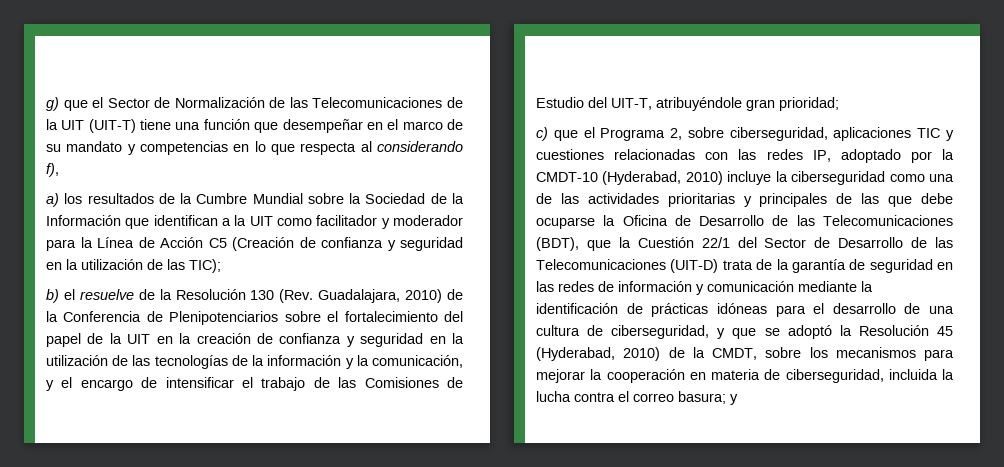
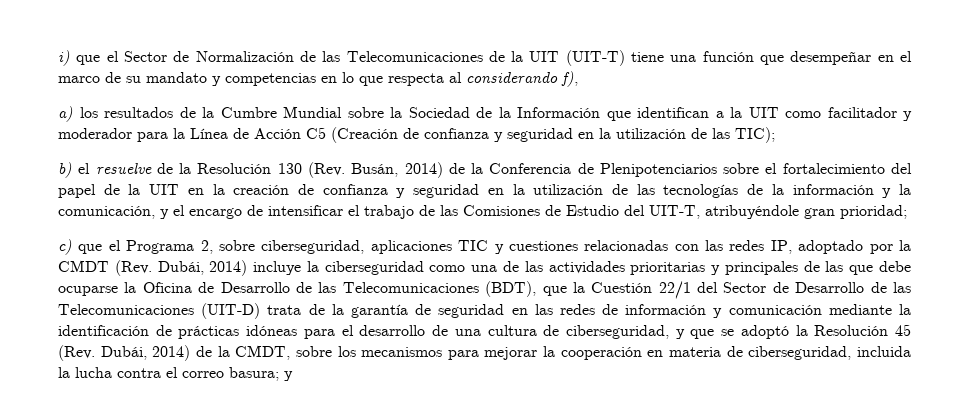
- g) que el Sector de Normalización de las Telecomunicaciones de la UIT (UIT-T) tiene una función que desempeñar en el marco de su mandato y competencias en lo que respecta al considerando f),
+ i) que el Sector de Normalización de las Telecomunicaciones de la UIT (UIT-T) tiene una función que desempeñar en el marco de su mandato y competencias en lo que respecta al considerando f),
- b) el resuelve de la Resolución 130 (Rev. Guadalajara, 2010) de la Conferencia de Plenipotenciarios sobre el fortalecimiento del papel de la UIT en la creación de confianza y seguridad en la utilización de las tecnologías de la información y la comunicación, y el encargo de intensificar el trabajo de las Comisiones de Estudio del UIT-T, atribuyéndole gran prioridad;
+ b) el resuelve de la Resolución 130 (Rev. Busán, 2014) de la Conferencia de Plenipotenciarios sobre el fortalecimiento del papel de la UIT en la creación de confianza y seguridad en la utilización de las tecnologías de la información y la comunicación, y el encargo de intensificar el trabajo de las Comisiones de Estudio del UIT-T, atribuyéndole gran prioridad;
- c) que el Programa 2, sobre ciberseguridad, aplicaciones TIC y cuestiones relacionadas con las redes IP, adoptado por la CMDT-10 (Hyderabad, 2010) incluye la ciberseguridad como una de las actividades prioritarias y principales de las que debe ocuparse la Oficina de Desarrollo de las Telecomunicaciones (BDT), que la Cuestión 22/1 del Sector de Desarrollo de las Telecomunicaciones (UIT-D) trata de la garantía de seguridad en las redes de información y comunicación mediante la identificación de prácticas idóneas para el desarrollo de una cultura de ciberseguridad, y que se adoptó la Resolución 45 (Hyderabad, 2010) de la CMDT, sobre los mecanismos para mejorar la cooperación en materia de ciberseguridad, incluida la lucha contra el correo basura;
+ c) que el Programa 2, sobre ciberseguridad, aplicaciones TIC y cuestiones relacionadas con las redes IP, adoptado por la CMDT (Rev. Dubái, 2014) incluye la ciberseguridad como una de las actividades prioritarias y principales de las que debe ocuparse la Oficina de Desarrollo de las Telecomunicaciones (BDT), que la Cuestión 22/1 del Sector de Desarrollo de las Telecomunicaciones (UIT-D) trata de la garantía de seguridad en las redes de información y comunicación mediante la identificación de prácticas idóneas para el desarrollo de una cultura de ciberseguridad, y que se adoptó la Resolución 45 (Rev. Dubái, 2014) de la CMDT, sobre los mecanismos para mejorar la cooperación en materia de ciberseguridad, incluida la lucha contra el correo basura;

